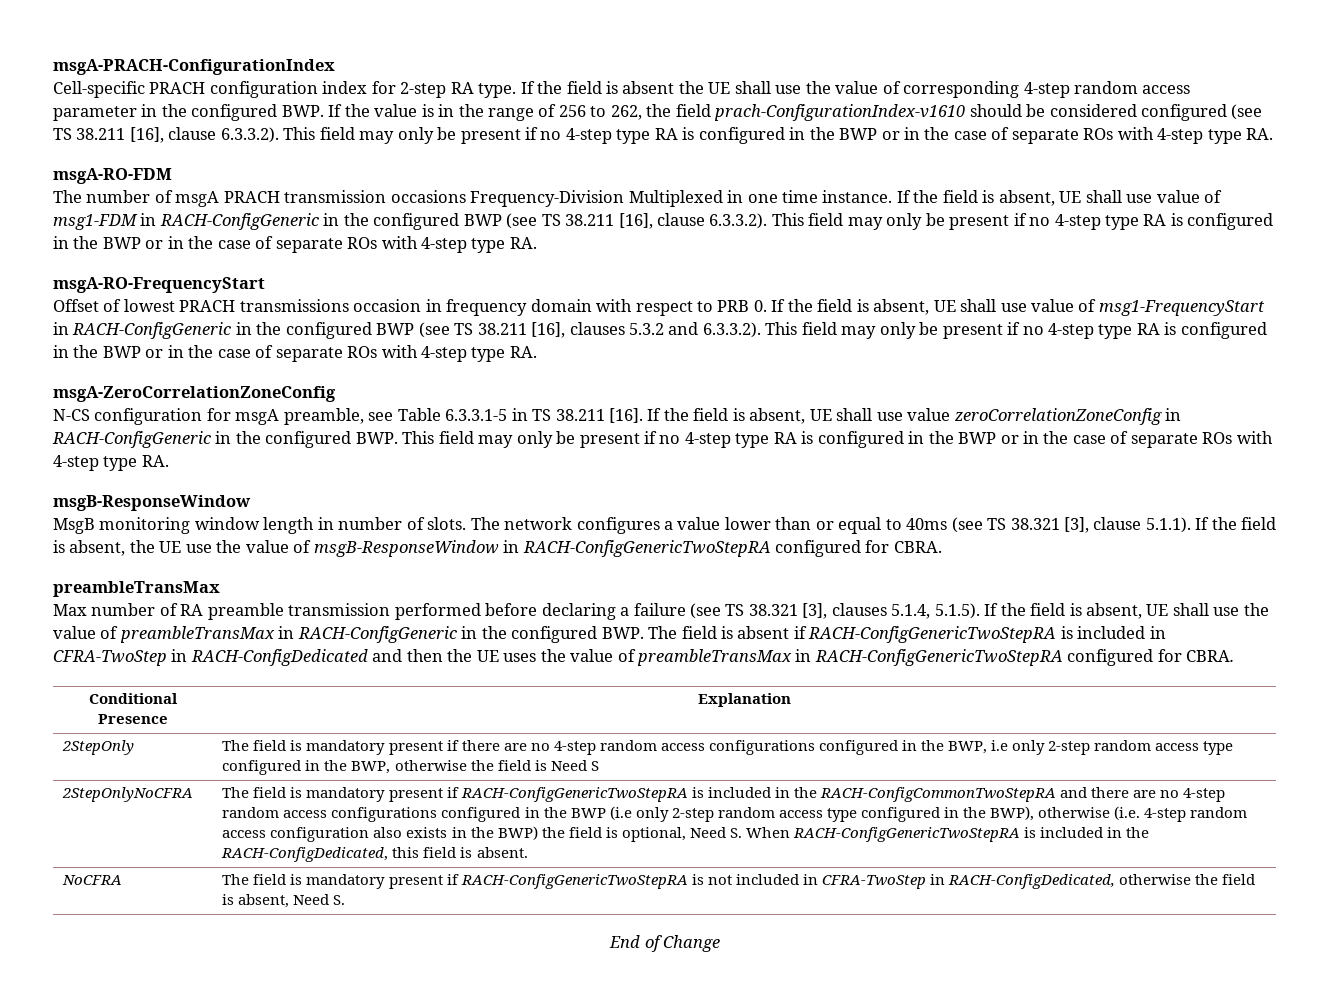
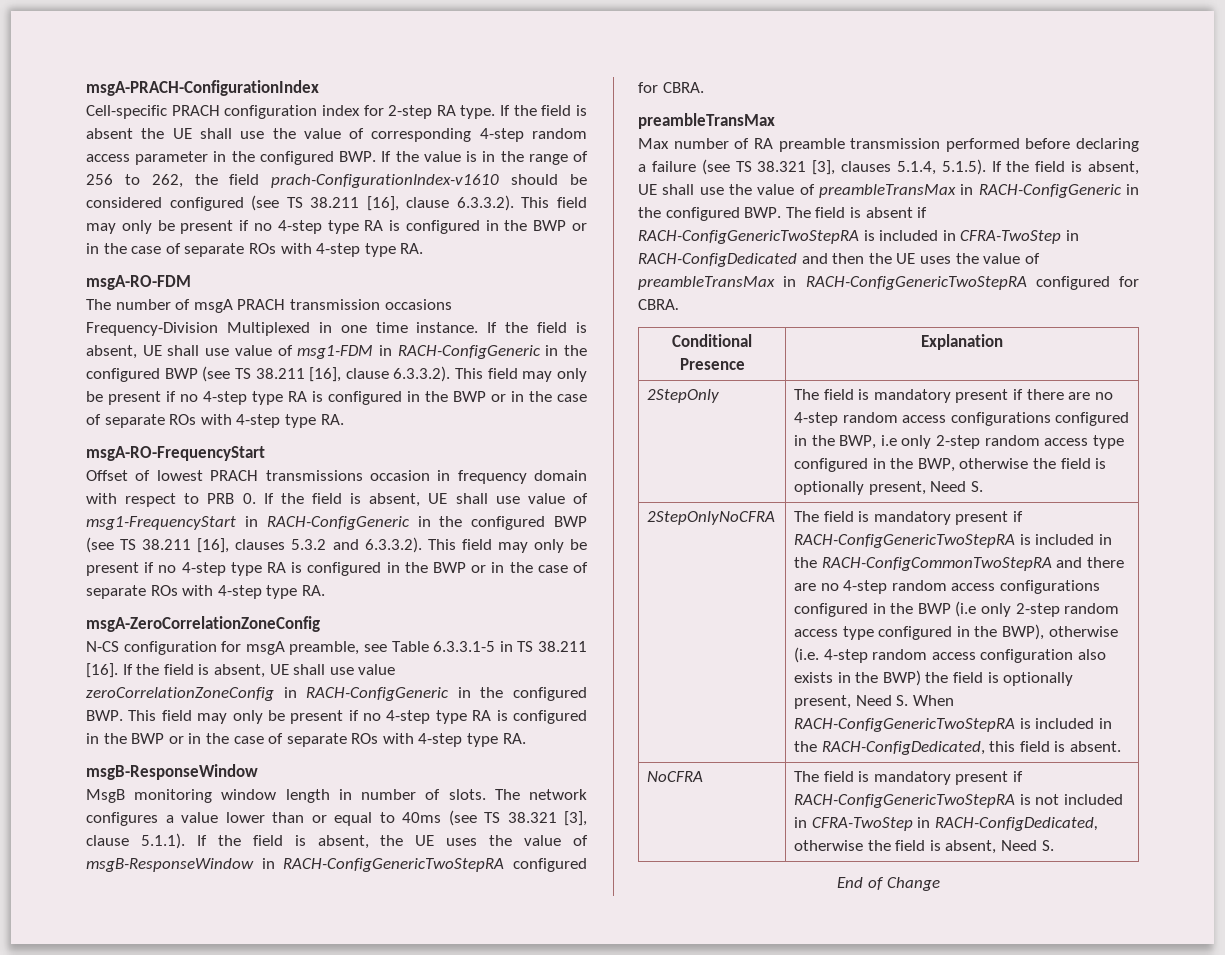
- The network configures a value lower than or equal to 40ms (see TS 38.321 [3], clause 5.1.1). If the field is absent, the UE use the value of msgB-ResponseWindow in RACH-ConfigGenericTwoStepRA configured for CBRA.
+ The network configures a value lower than or equal to 40ms (see TS 38.321 [3], clause 5.1.1). If the field is absent, the UE uses the value of msgB-ResponseWindow in RACH-ConfigGenericTwoStepRA configured for CBRA.
- 2StepOnly | The field is mandatory present if there are no 4-step random access configurations configured in the BWP, i.e only 2-step random access type configured in the BWP, otherwise the field is Need S
+ 2StepOnly | The field is mandatory present if there are no 4-step random access configurations configured in the BWP, i.e only 2-step random access type configured in the BWP, otherwise the field is optionally present, Need S.
- The field is mandatory present if RACH-ConfigGenericTwoStepRA is included in the RACH-ConfigCommonTwoStepRA and there are no 4-step random access configurations configured in the BWP (i.e only 2-step random access type configured in the BWP), otherwise (i.e. 4-step random access configuration also exists in the BWP) the field is optional, Need S. When RACH-ConfigGenericTwoStepRA is included in the RACH-ConfigDedicated, this field is absent.
+ The field is mandatory present if RACH-ConfigGenericTwoStepRA is included in the RACH-ConfigCommonTwoStepRA and there are no 4-step random access configurations configured in the BWP (i.e only 2-step random access type configured in the BWP), otherwise (i.e. 4-step random access configuration also exists in the BWP) the field is optionally present, Need S. When RACH-ConfigGenericTwoStepRA is included in the RACH-ConfigDedicated, this field is absent.

